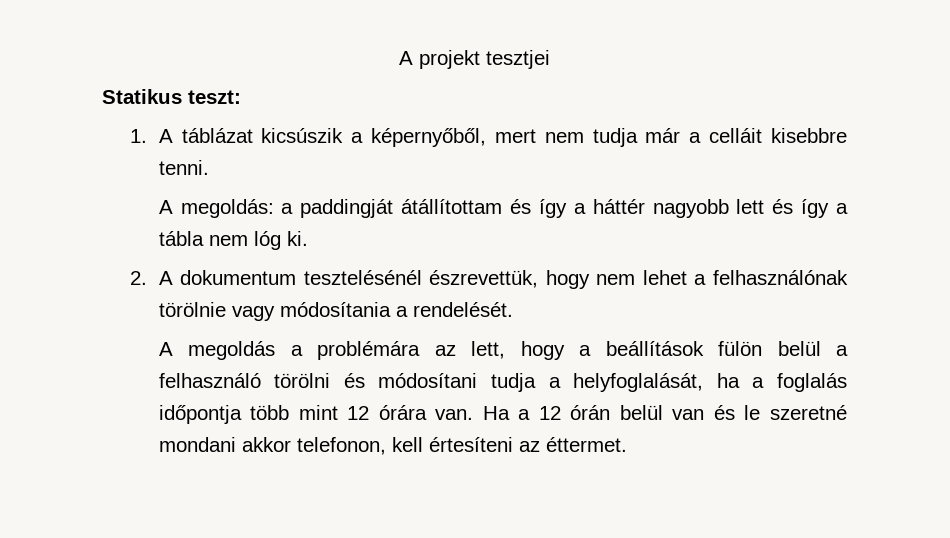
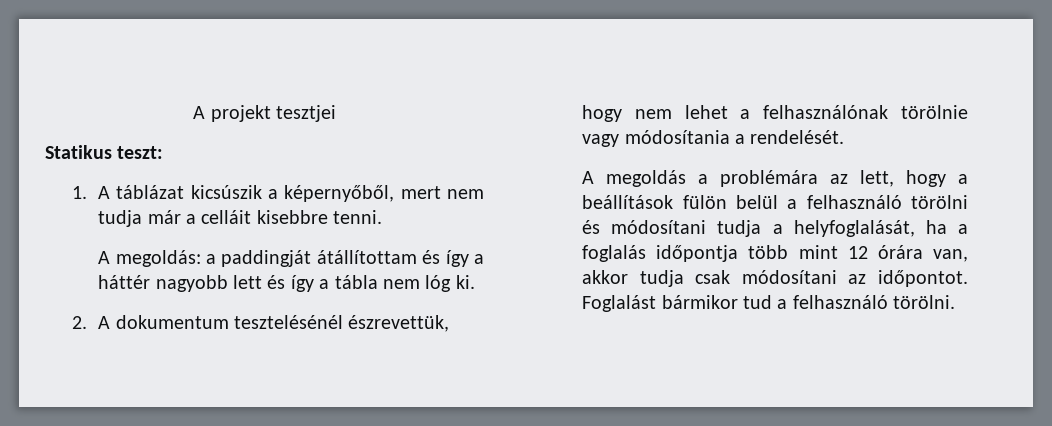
- A megoldás a problémára az lett, hogy a beállítások fülön belül a felhasználó törölni és módosítani tudja a helyfoglalását, ha a foglalás időpontja több mint 12 órára van. Ha a 12 órán belül van és le szeretné mondani akkor telefonon, kell értesíteni az éttermet.
+ A megoldás a problémára az lett, hogy a beállítások fülön belül a felhasználó törölni és módosítani tudja a helyfoglalását, ha a foglalás időpontja több mint 12 órára van, akkor tudja csak módosítani az időpontot. Foglalást bármikor tud a felhasználó törölni.

